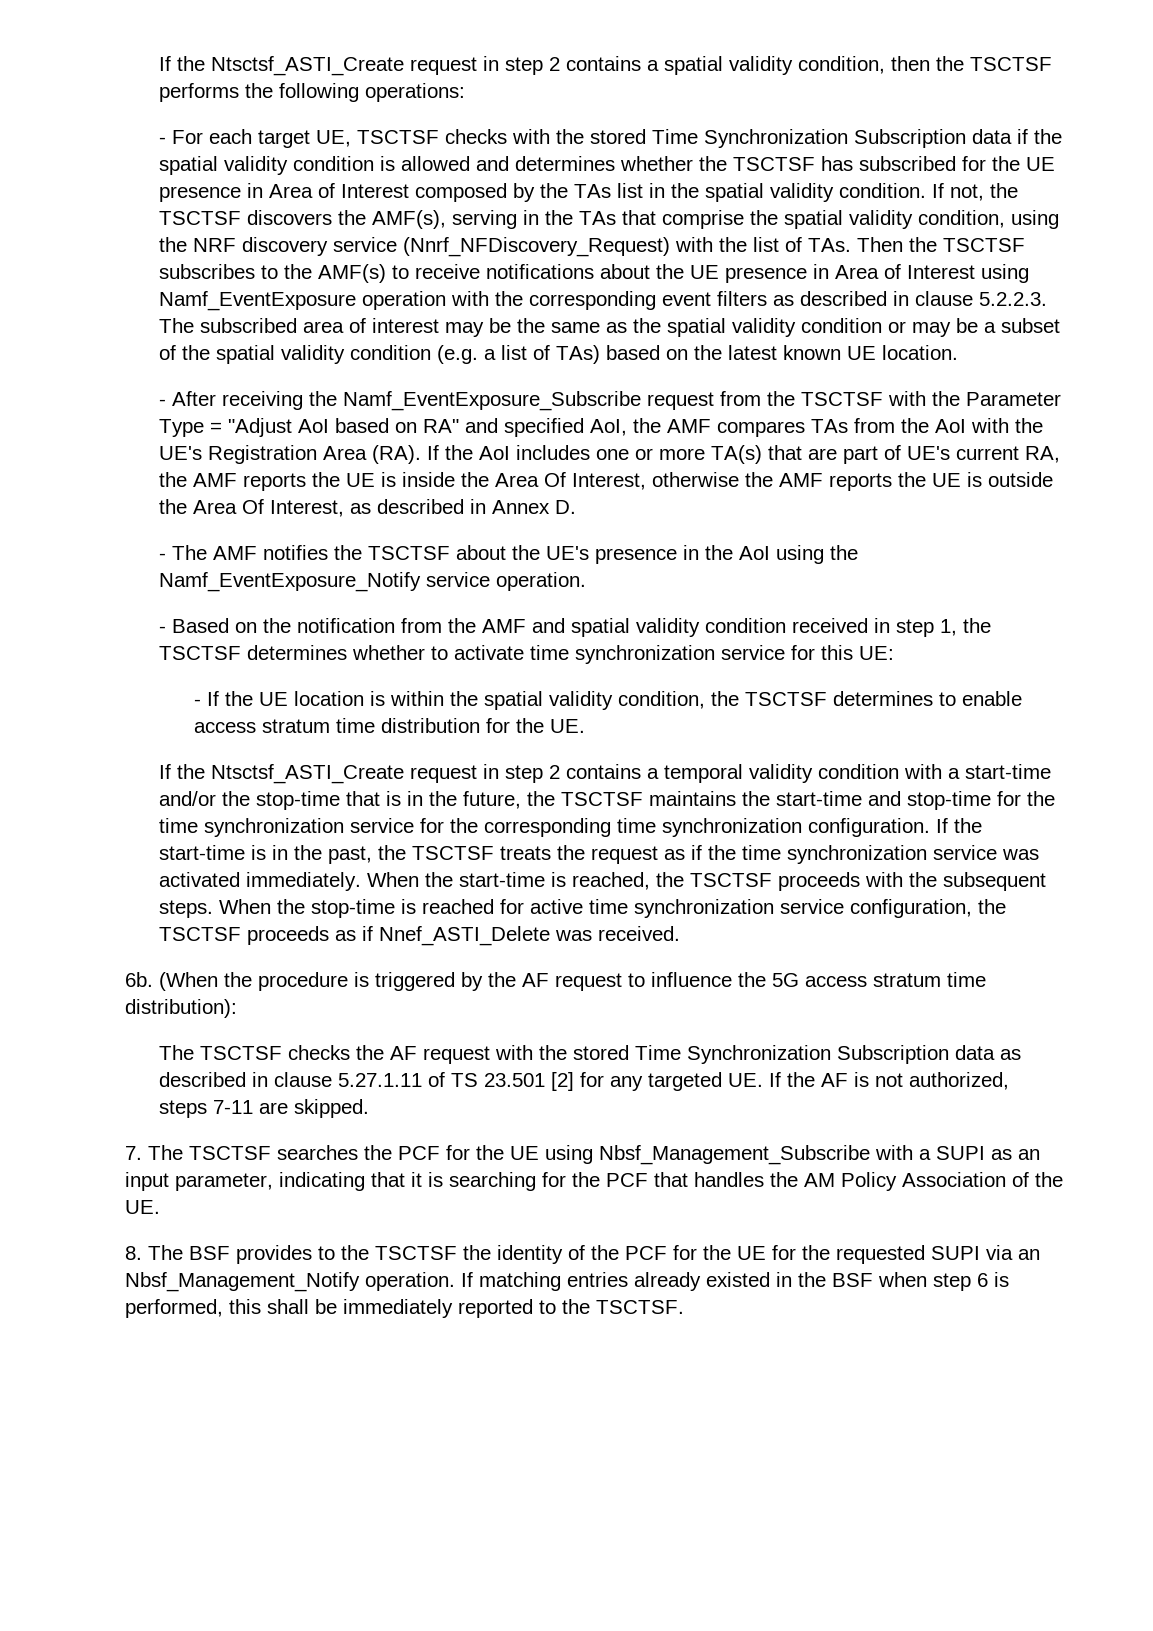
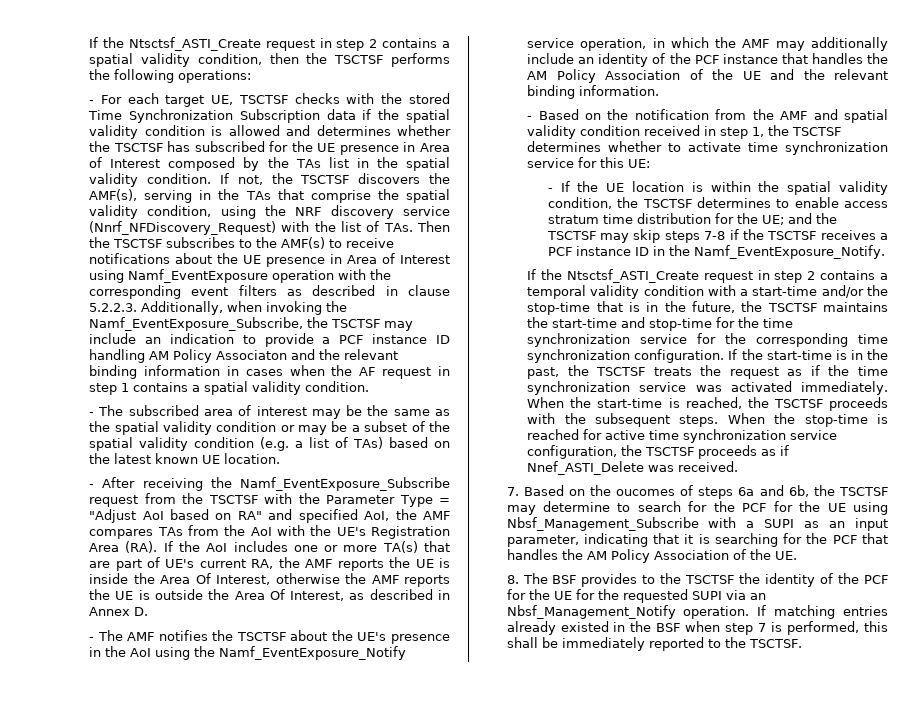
- If not, the TSCTSF discovers the AMF(s), serving in the TAs that comprise the spatial validity condition, using the NRF discovery service (Nnrf_NFDiscovery_Request) with the list of TAs. Then the TSCTSF subscribes to the AMF(s) to receive notifications about the UE presence in Area of Interest using Namf_EventExposure operation with the corresponding event filters as described in clause 5.2.2.3. The subscribed area of interest may be the same as the spatial validity condition or may be a subset of the spatial validity condition (e.g. a list of TAs) based on the latest known UE location.
+ If not, the TSCTSF discovers the AMF(s), serving in the TAs that comprise the spatial validity condition, using the NRF discovery service (Nnrf_NFDiscovery_Request) with the list of TAs. Then the TSCTSF subscribes to the AMF(s) to receive notifications about the UE presence in Area of Interest using Namf_EventExposure operation with the corresponding event filters as described in clause 5.2.2.3. Additionally, when invoking the Namf_EventExposure_Subscribe, the TSCTSF may include an indication to provide a PCF instance ID handling AM Policy Associaton and the relevant binding information in cases when the AF request in step 1 contains a spatial validity condition.
+ - The subscribed area of interest may be the same as the spatial validity condition or may be a subset of the spatial validity condition (e.g. a list of TAs) based on the latest known UE location.
- - The AMF notifies the TSCTSF about the UE's presence in the AoI using the Namf_EventExposure_Notify service operation.
+ - The AMF notifies the TSCTSF about the UE's presence in the AoI using the Namf_EventExposure_Notify service operation, in which the AMF may additionally include an identity of the PCF instance that handles the AM Policy Association of the UE and the relevant binding information.
- - If the UE location is within the spatial validity condition, the TSCTSF determines to enable access stratum time distribution for the UE.
+ - If the UE location is within the spatial validity condition, the TSCTSF determines to enable access stratum time distribution for the UE; and the TSCTSF may skip steps 7-8 if the TSCTSF receives a PCF instance ID in the Namf_EventExposure_Notify.
- 6b. (When the procedure is triggered by the AF request to influence the 5G access stratum time distribution):
- The TSCTSF checks the AF request with the stored Time Synchronization Subscription data as described in clause 5.27.1.11 of TS 23.501 [2] for any targeted UE. If the AF is not authorized, steps 7-11 are skipped.
- 7. The TSCTSF searches the PCF for the UE using Nbsf_Management_Subscribe with a SUPI as an input parameter, indicating that it is searching for the PCF that handles the AM Policy Association of the UE.
+ 7. Based on the oucomes of steps 6a and 6b, the TSCTSF may determine to search for the PCF for the UE using Nbsf_Management_Subscribe with a SUPI as an input parameter, indicating that it is searching for the PCF that handles the AM Policy Association of the UE.
- If matching entries already existed in the BSF when step 6 is performed, this shall be immediately reported to the TSCTSF.
+ If matching entries already existed in the BSF when step 7 is performed, this shall be immediately reported to the TSCTSF.

